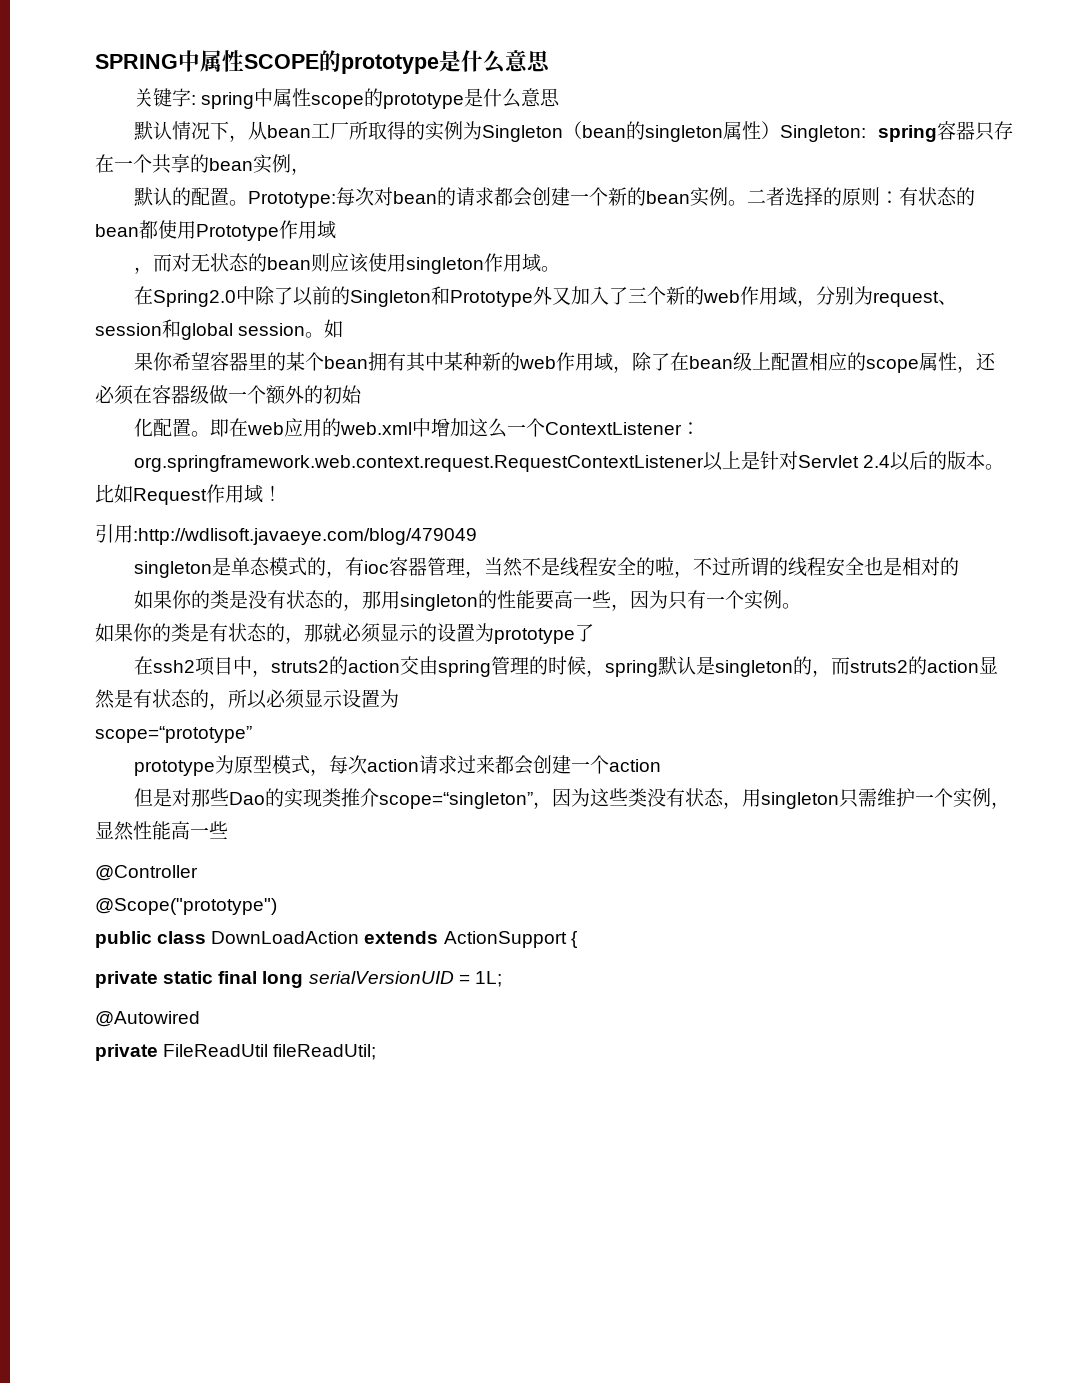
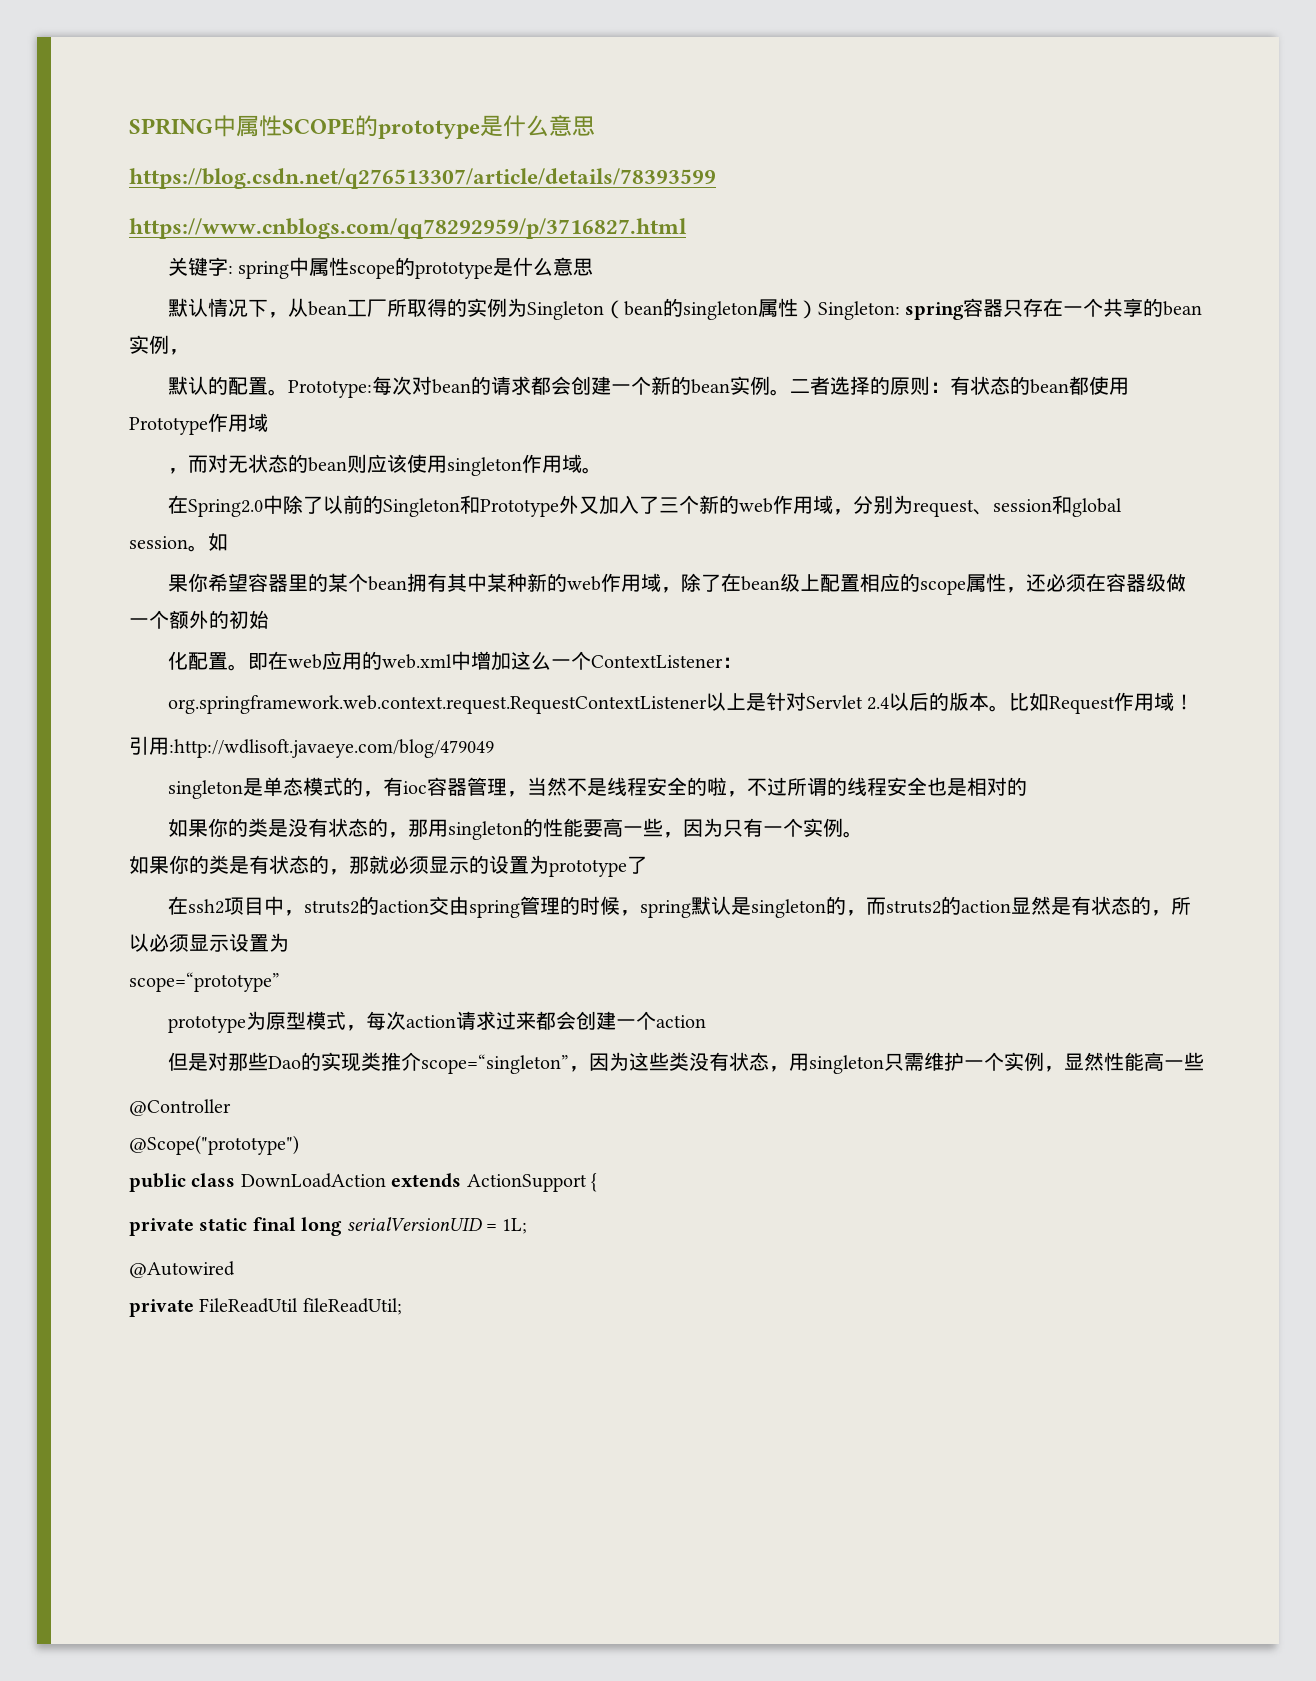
+ https://blog.csdn.net/q276513307/article/details/78393599
+ https://www.cnblogs.com/qq78292959/p/3716827.html

